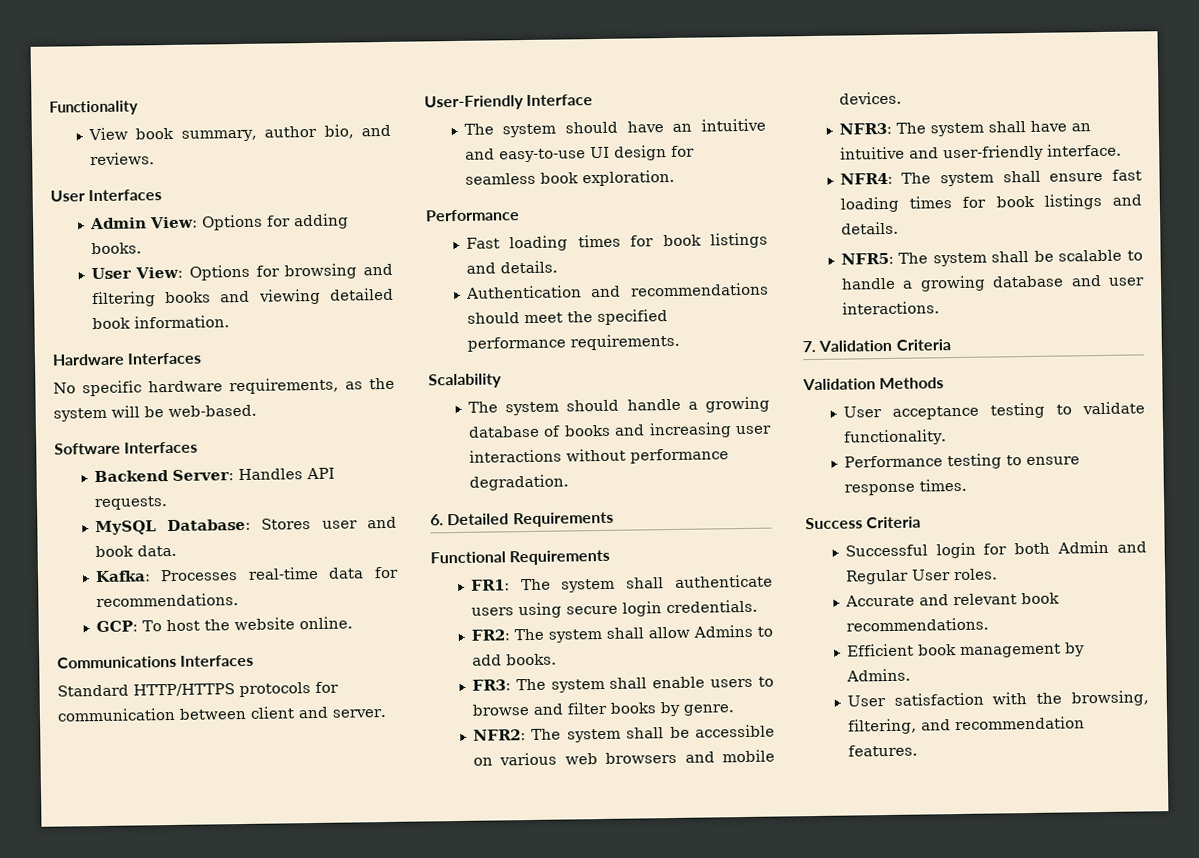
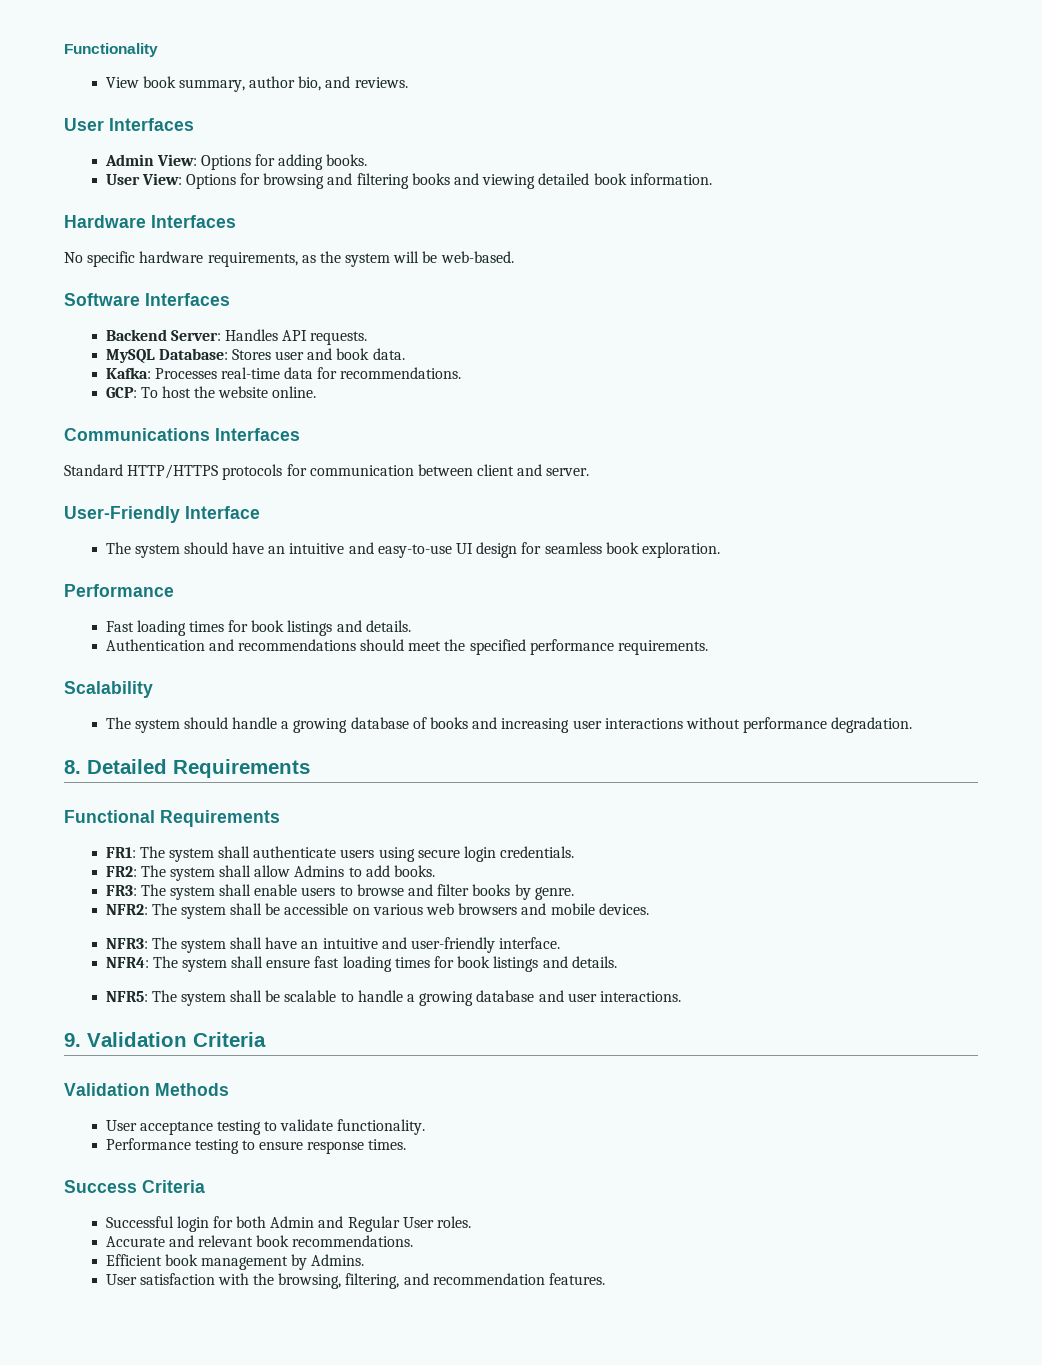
- 6. Detailed Requirements
+ 8. Detailed Requirements
- 7. Validation Criteria
+ 9. Validation Criteria

